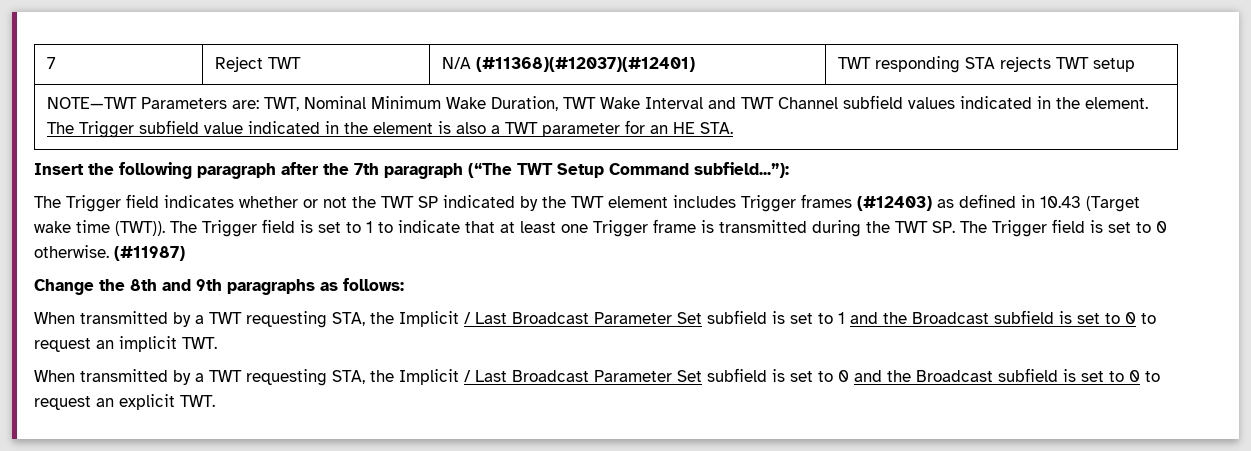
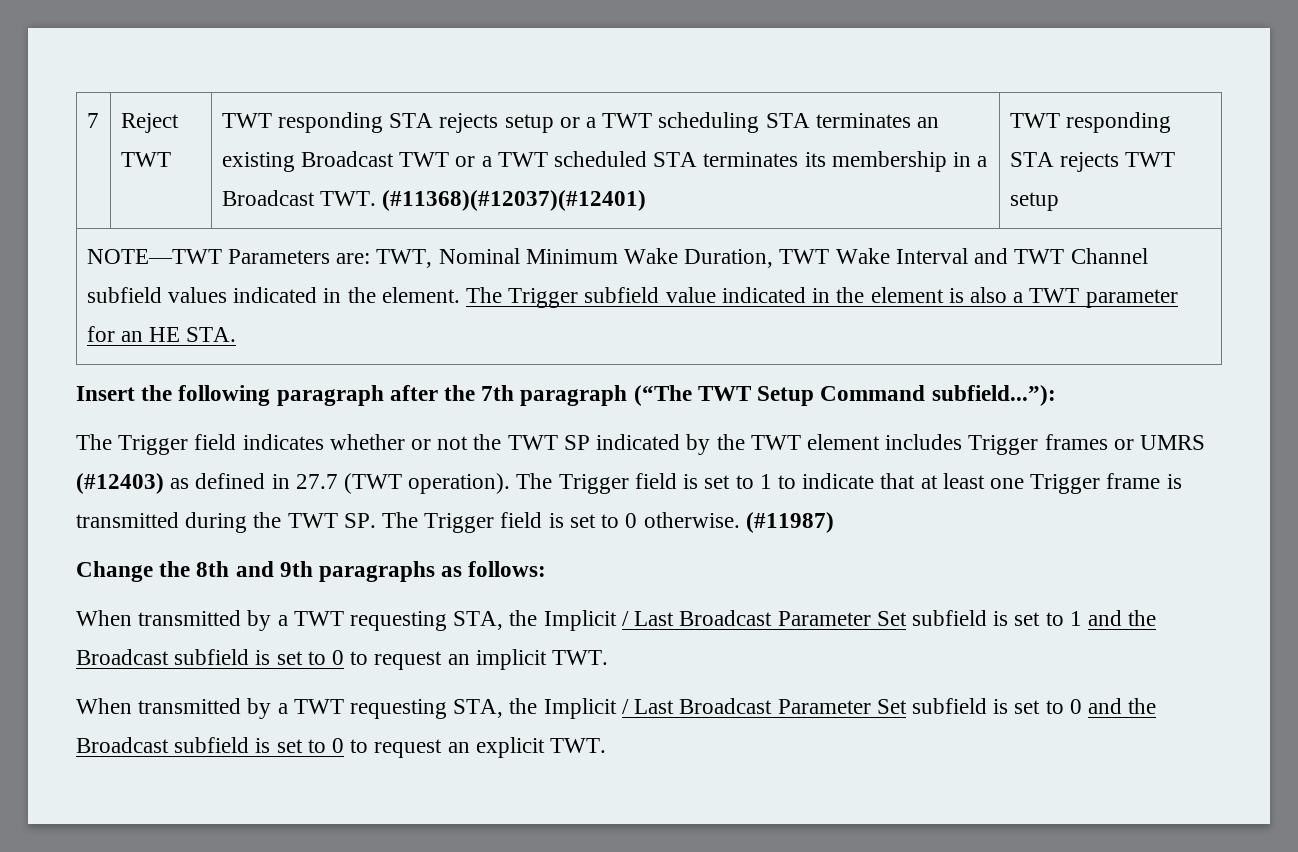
- 7 | Reject TWT | N/A (#11368)(#12037)(#12401) | TWT responding STA rejects TWT setup
+ 7 | Reject TWT | TWT responding STA rejects setup or a TWT scheduling STA terminates an existing Broadcast TWT or a TWT scheduled STA terminates its membership in a Broadcast TWT. (#11368)(#12037)(#12401) | TWT responding STA rejects TWT setup
- The Trigger field indicates whether or not the TWT SP indicated by the TWT element includes Trigger frames (#12403) as defined in 10.43 (Target wake time (TWT)).
+ The Trigger field indicates whether or not the TWT SP indicated by the TWT element includes Trigger frames or UMRS (#12403) as defined in 27.7 (TWT operation).

